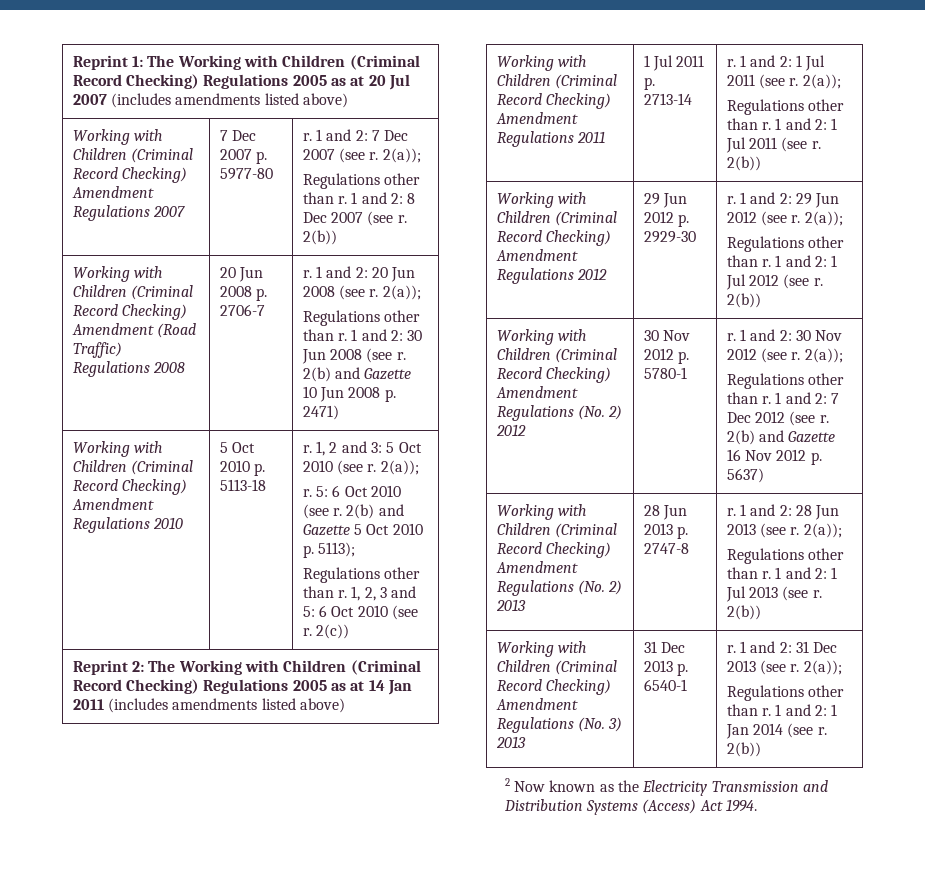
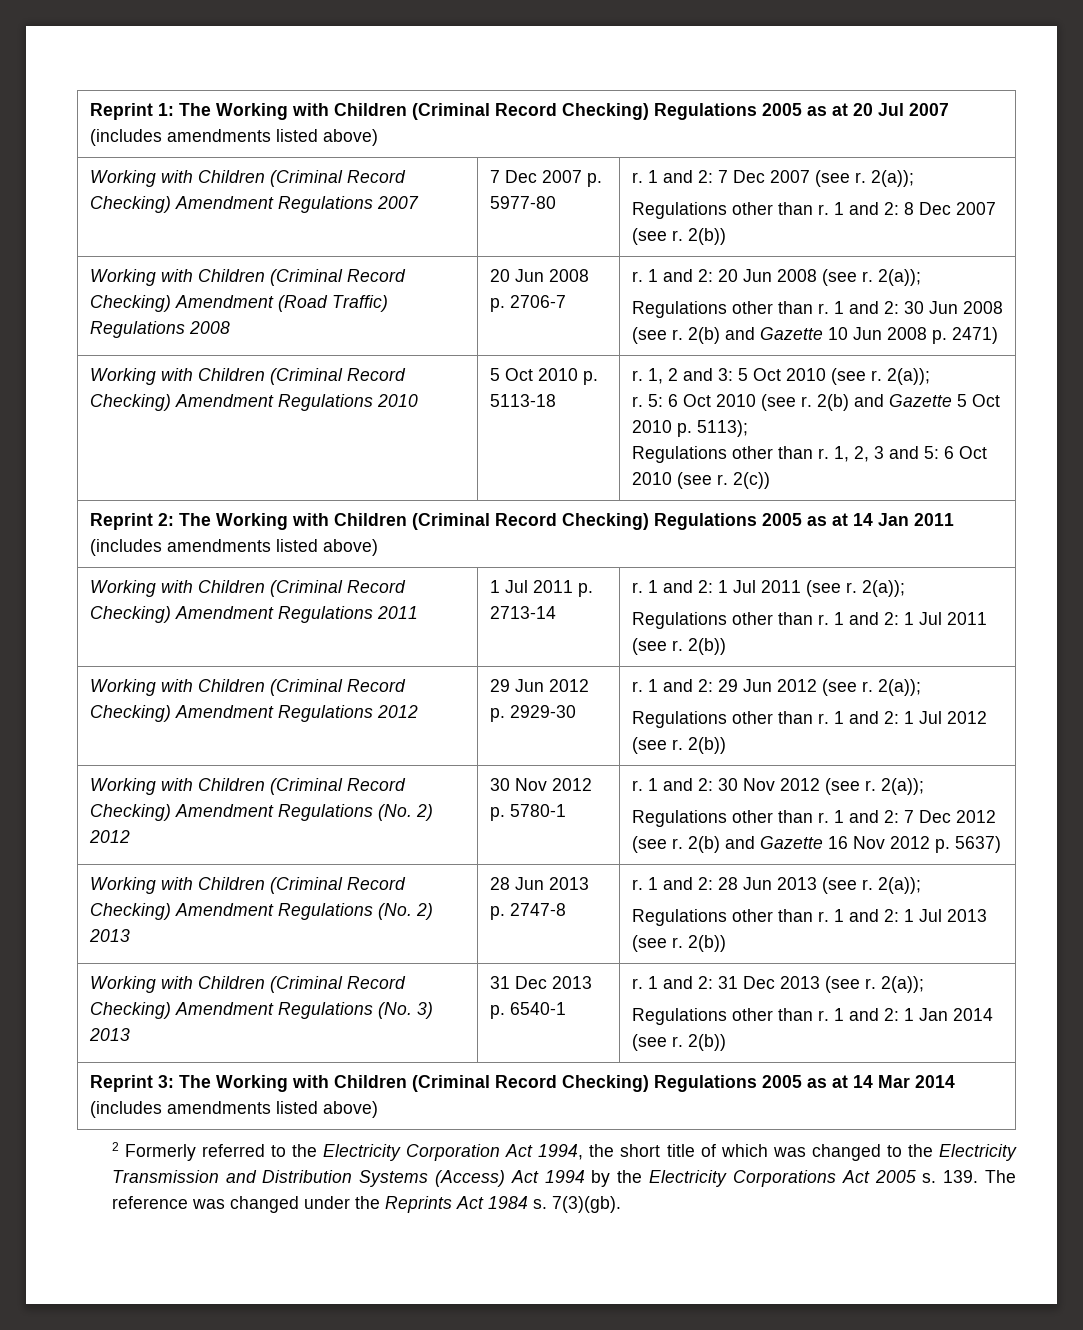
- 2 Now known as the Electricity Transmission and Distribution Systems (Access) Act 1994.
+ Reprint 3: The Working with Children (Criminal Record Checking) Regulations 2005 as at 14 Mar 2014 (includes amendments listed above)
+ 2 Formerly referred to the Electricity Corporation Act 1994, the short title of which was changed to the Electricity Transmission and Distribution Systems (Access) Act 1994 by the Electricity Corporations Act 2005 s. 139. The reference was changed under the Reprints Act 1984 s. 7(3)(gb).

